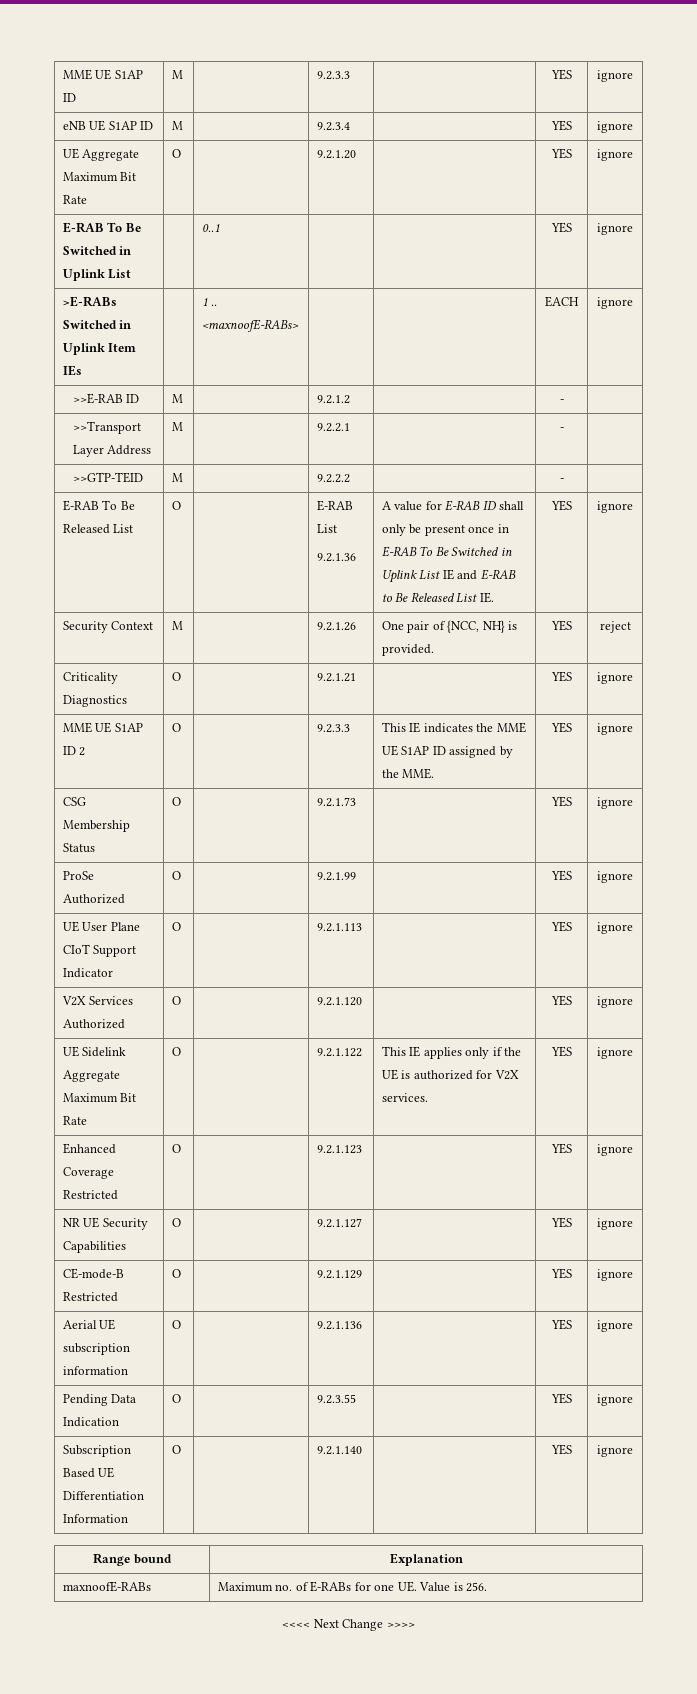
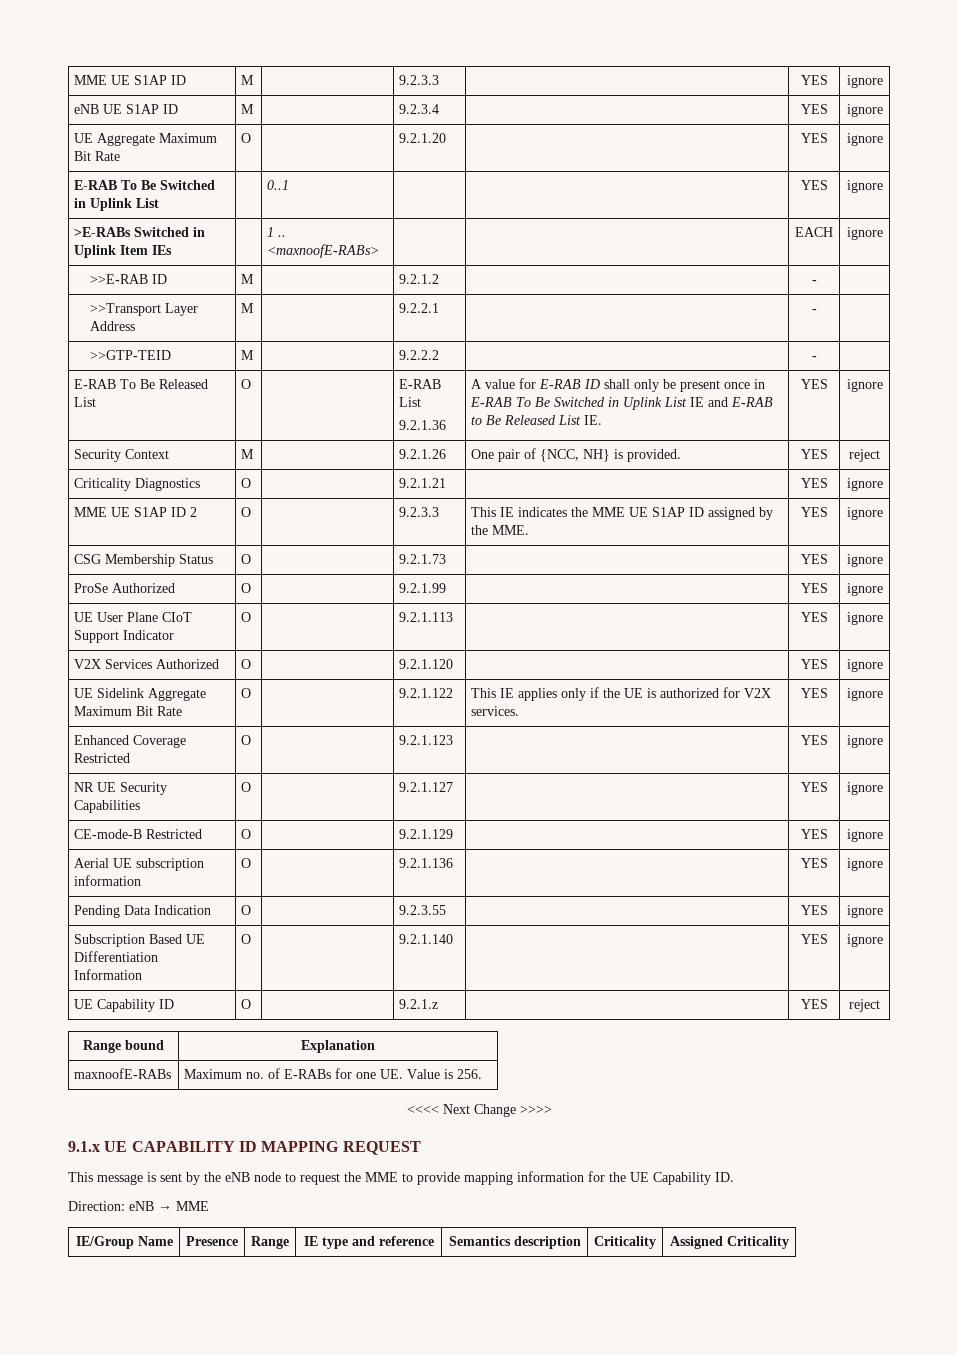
+ UE Capability ID | O | | 9.2.1.z | | YES | reject
+ 9.1.x UE CAPABILITY ID MAPPING REQUEST
+ This message is sent by the eNB node to request the MME to provide mapping information for the UE Capability ID.
+ Direction: eNB → MME
+ IE/Group Name | Presence | Range | IE type and reference | Semantics description | Criticality | Assigned Criticality

